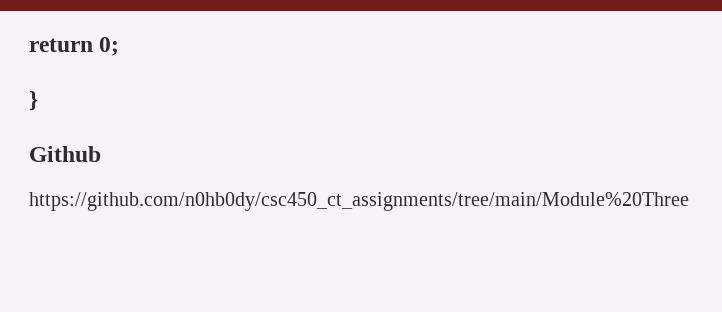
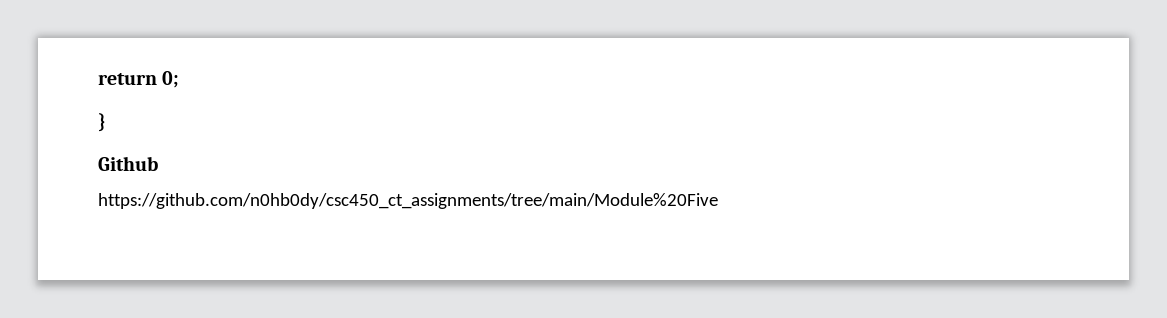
- https://github.com/n0hb0dy/csc450_ct_assignments/tree/main/Module%20Three
+ https://github.com/n0hb0dy/csc450_ct_assignments/tree/main/Module%20Five

